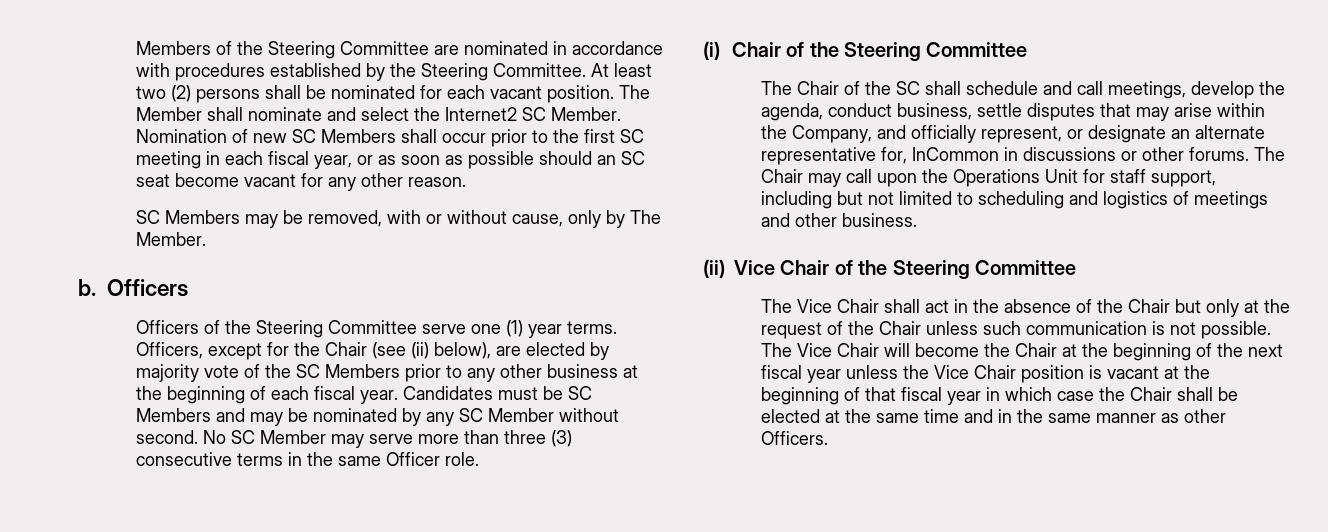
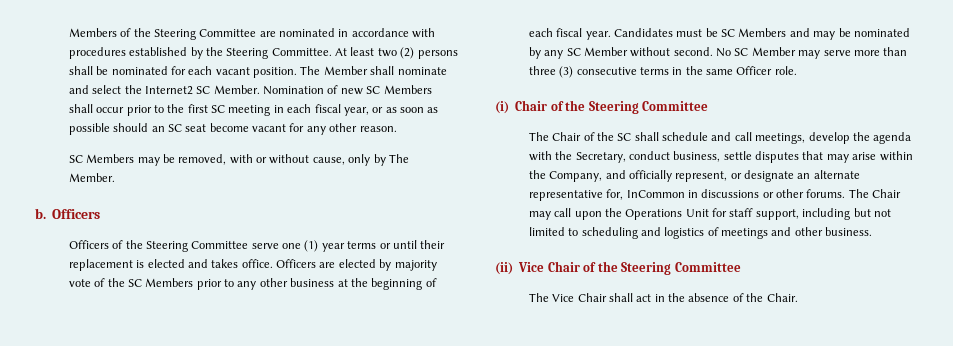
- Officers of the Steering Committee serve one (1) year terms. Officers, except for the Chair (see (ii) below), are elected by majority vote of the SC Members prior to any other business at the beginning of each fiscal year.
+ Officers of the Steering Committee serve one (1) year terms or until their replacement is elected and takes office. Officers are elected by majority vote of the SC Members prior to any other business at the beginning of each fiscal year.
- The Chair of the SC shall schedule and call meetings, develop the agenda, conduct business, settle disputes that may arise within the Company, and officially represent, or designate an alternate representative for, InCommon in discussions or other forums.
+ The Chair of the SC shall schedule and call meetings, develop the agenda with the Secretary, conduct business, settle disputes that may arise within the Company, and officially represent, or designate an alternate representative for, InCommon in discussions or other forums.
- The Vice Chair shall act in the absence of the Chair but only at the request of the Chair unless such communication is not possible. The Vice Chair will become the Chair at the beginning of the next fiscal year unless the Vice Chair position is vacant at the beginning of that fiscal year in which case the Chair shall be elected at the same time and in the same manner as other Officers.
+ The Vice Chair shall act in the absence of the Chair.

